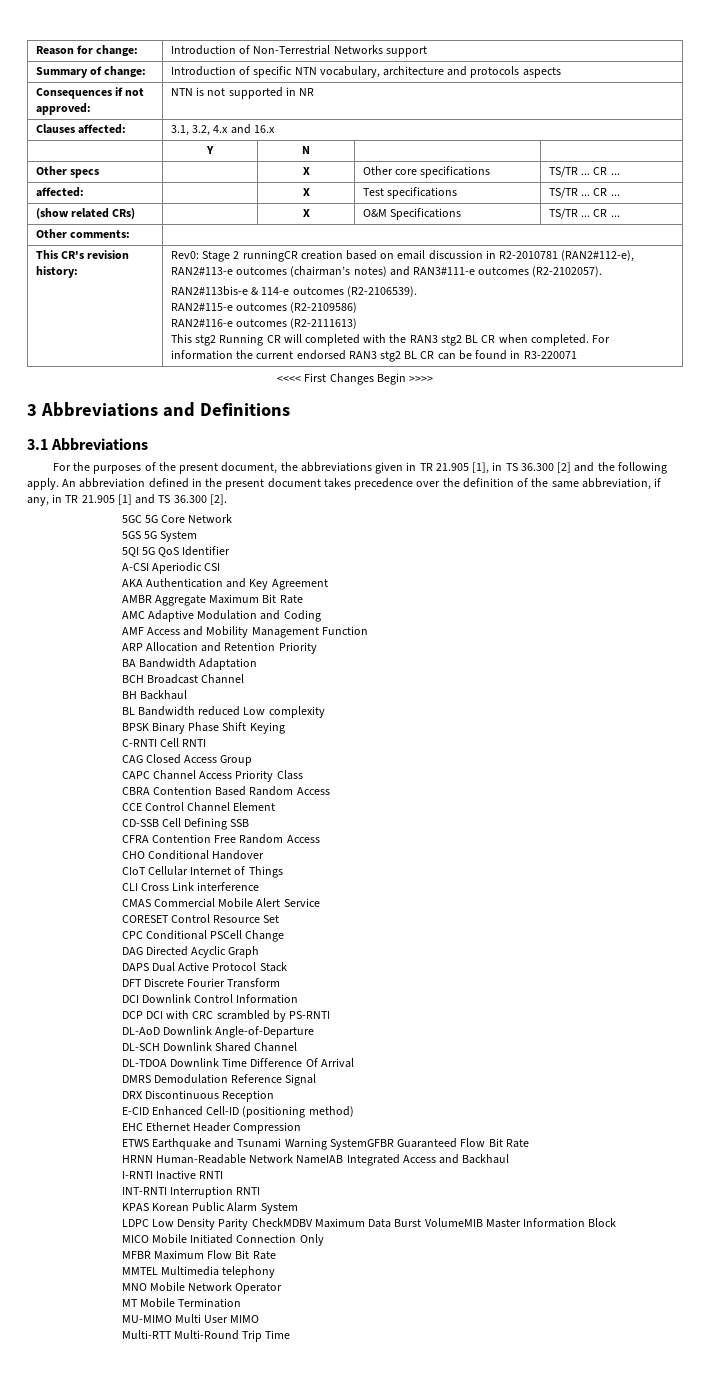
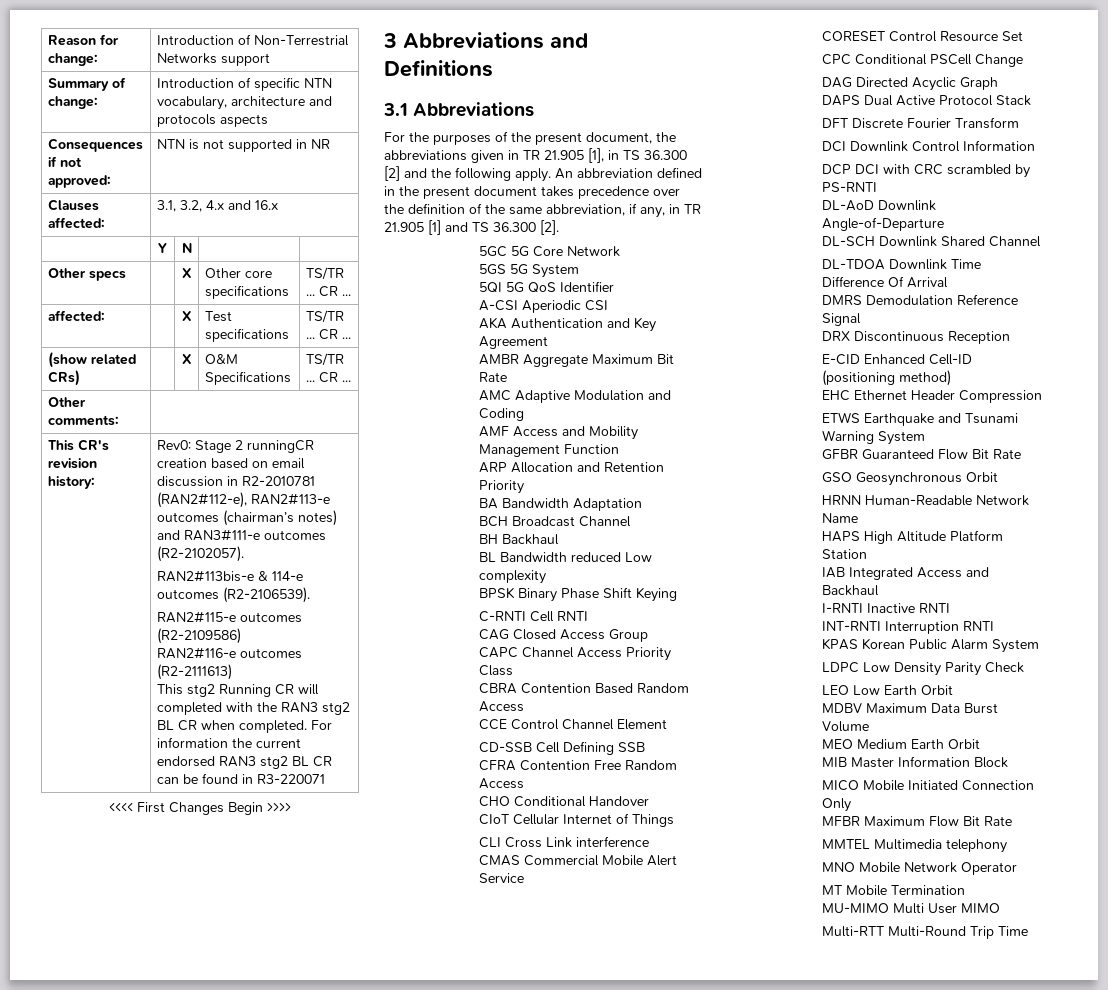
- ETWS Earthquake and Tsunami Warning SystemGFBR Guaranteed Flow Bit Rate
+ ETWS Earthquake and Tsunami Warning System
+ GFBR Guaranteed Flow Bit Rate
+ GSO Geosynchronous Orbit
- HRNN Human-Readable Network NameIAB Integrated Access and Backhaul
+ HRNN Human-Readable Network Name
+ HAPS High Altitude Platform Station
+ IAB Integrated Access and Backhaul
- LDPC Low Density Parity CheckMDBV Maximum Data Burst VolumeMIB Master Information Block
+ LDPC Low Density Parity Check
+ LEO Low Earth Orbit
+ MDBV Maximum Data Burst Volume
+ MEO Medium Earth Orbit
+ MIB Master Information Block

